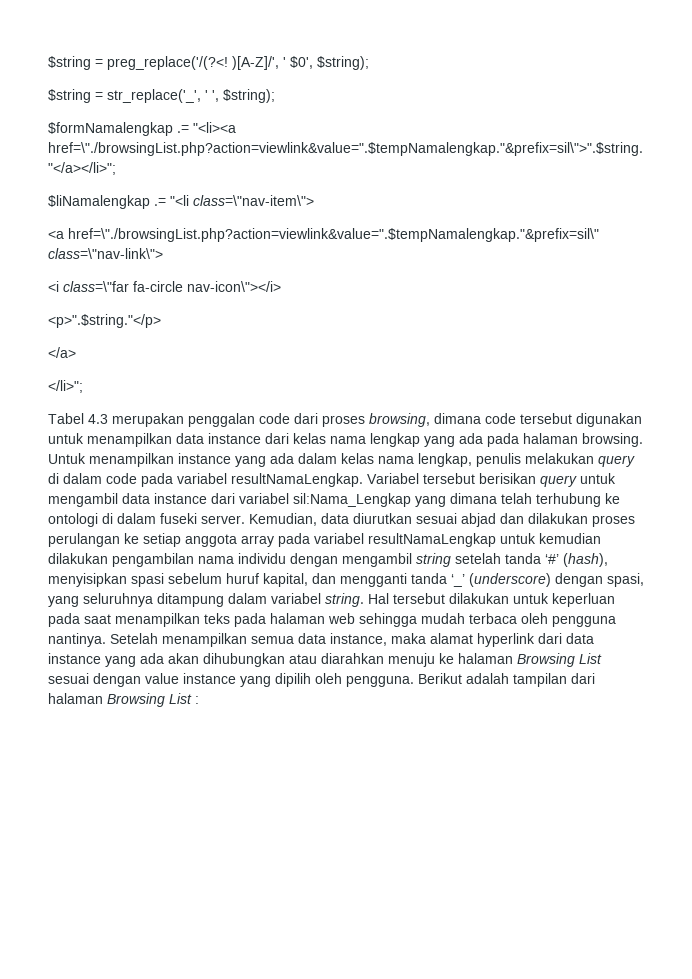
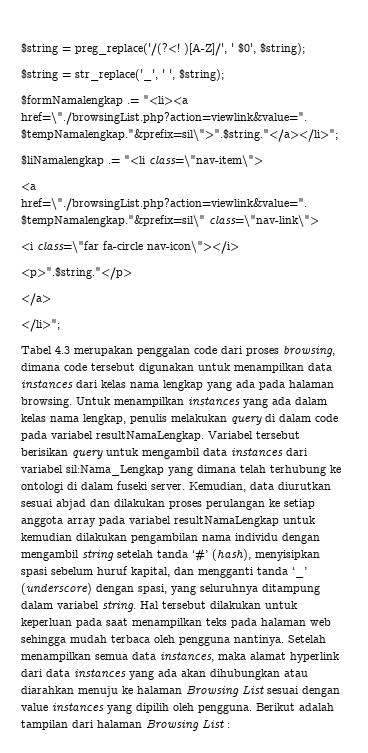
- Tabel 4.3 merupakan penggalan code dari proses browsing, dimana code tersebut digunakan untuk menampilkan data instance dari kelas nama lengkap yang ada pada halaman browsing.
+ Tabel 4.3 merupakan penggalan code dari proses browsing, dimana code tersebut digunakan untuk menampilkan data instances dari kelas nama lengkap yang ada pada halaman browsing.
- Untuk menampilkan instance yang ada dalam kelas nama lengkap, penulis melakukan query di dalam code pada variabel resultNamaLengkap.
+ Untuk menampilkan instances yang ada dalam kelas nama lengkap, penulis melakukan query di dalam code pada variabel resultNamaLengkap.
- Variabel tersebut berisikan query untuk mengambil data instance dari variabel sil:Nama_Lengkap yang dimana telah terhubung ke ontologi di dalam fuseki server.
+ Variabel tersebut berisikan query untuk mengambil data instances dari variabel sil:Nama_Lengkap yang dimana telah terhubung ke ontologi di dalam fuseki server.
- Setelah menampilkan semua data instance, maka alamat hyperlink dari data instance yang ada akan dihubungkan atau diarahkan menuju ke halaman Browsing List sesuai dengan value instance yang dipilih oleh pengguna.
+ Setelah menampilkan semua data instances, maka alamat hyperlink dari data instances yang ada akan dihubungkan atau diarahkan menuju ke halaman Browsing List sesuai dengan value instances yang dipilih oleh pengguna.

